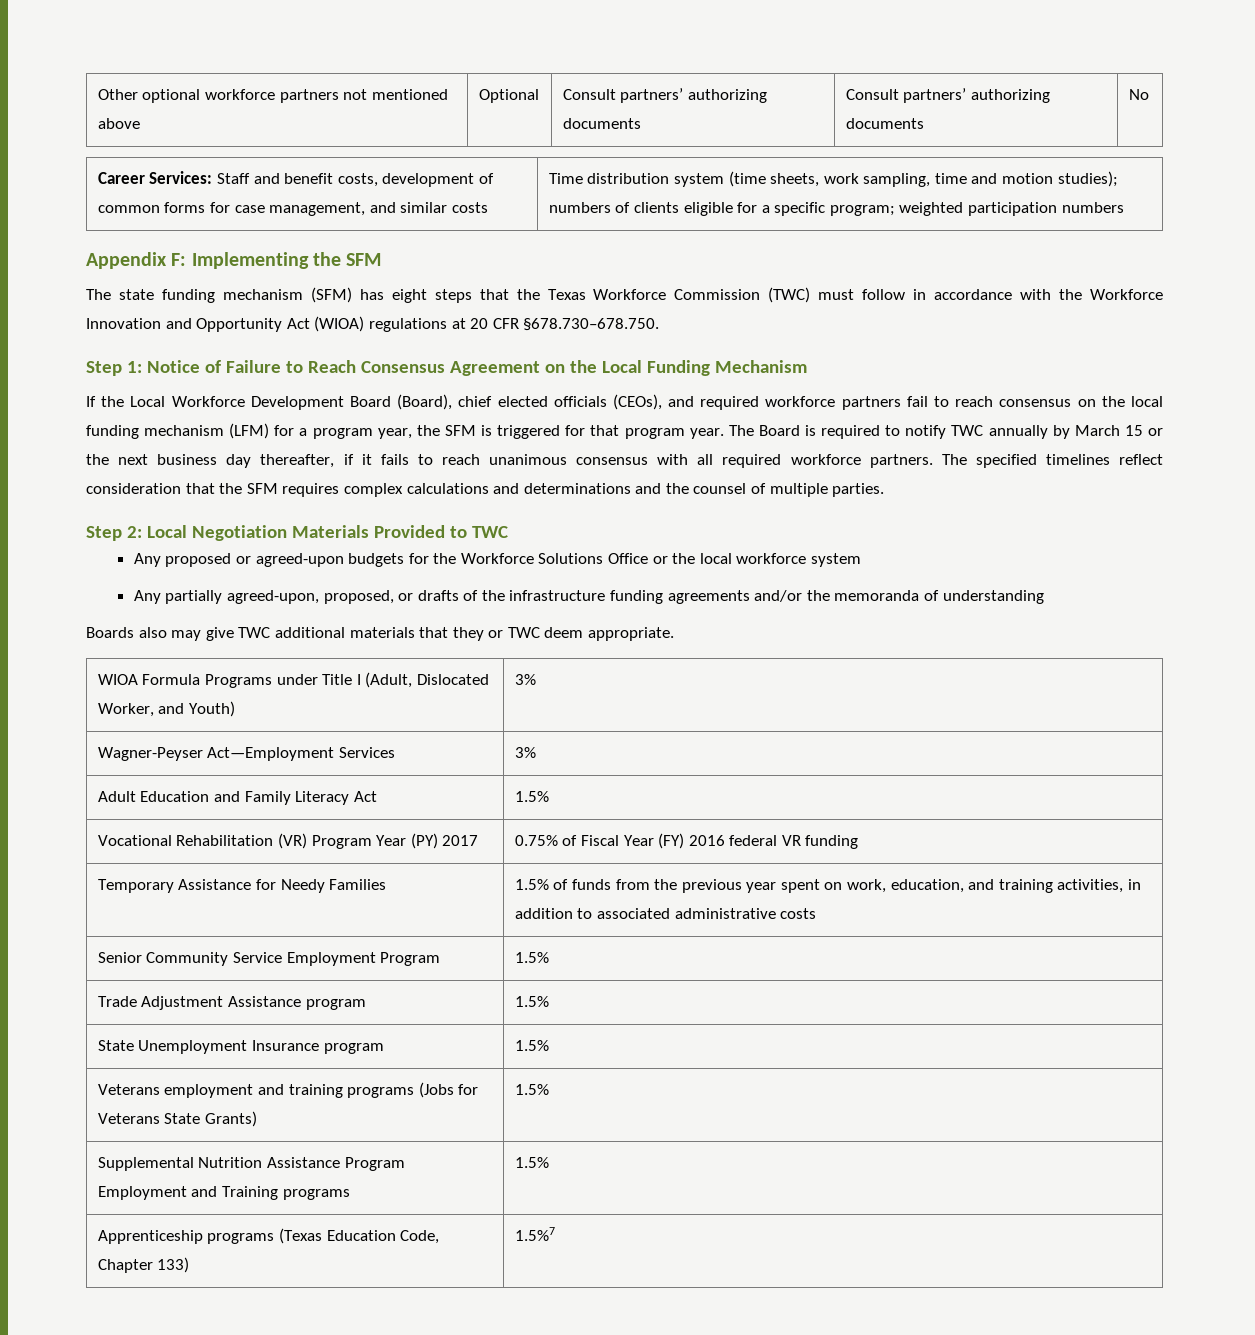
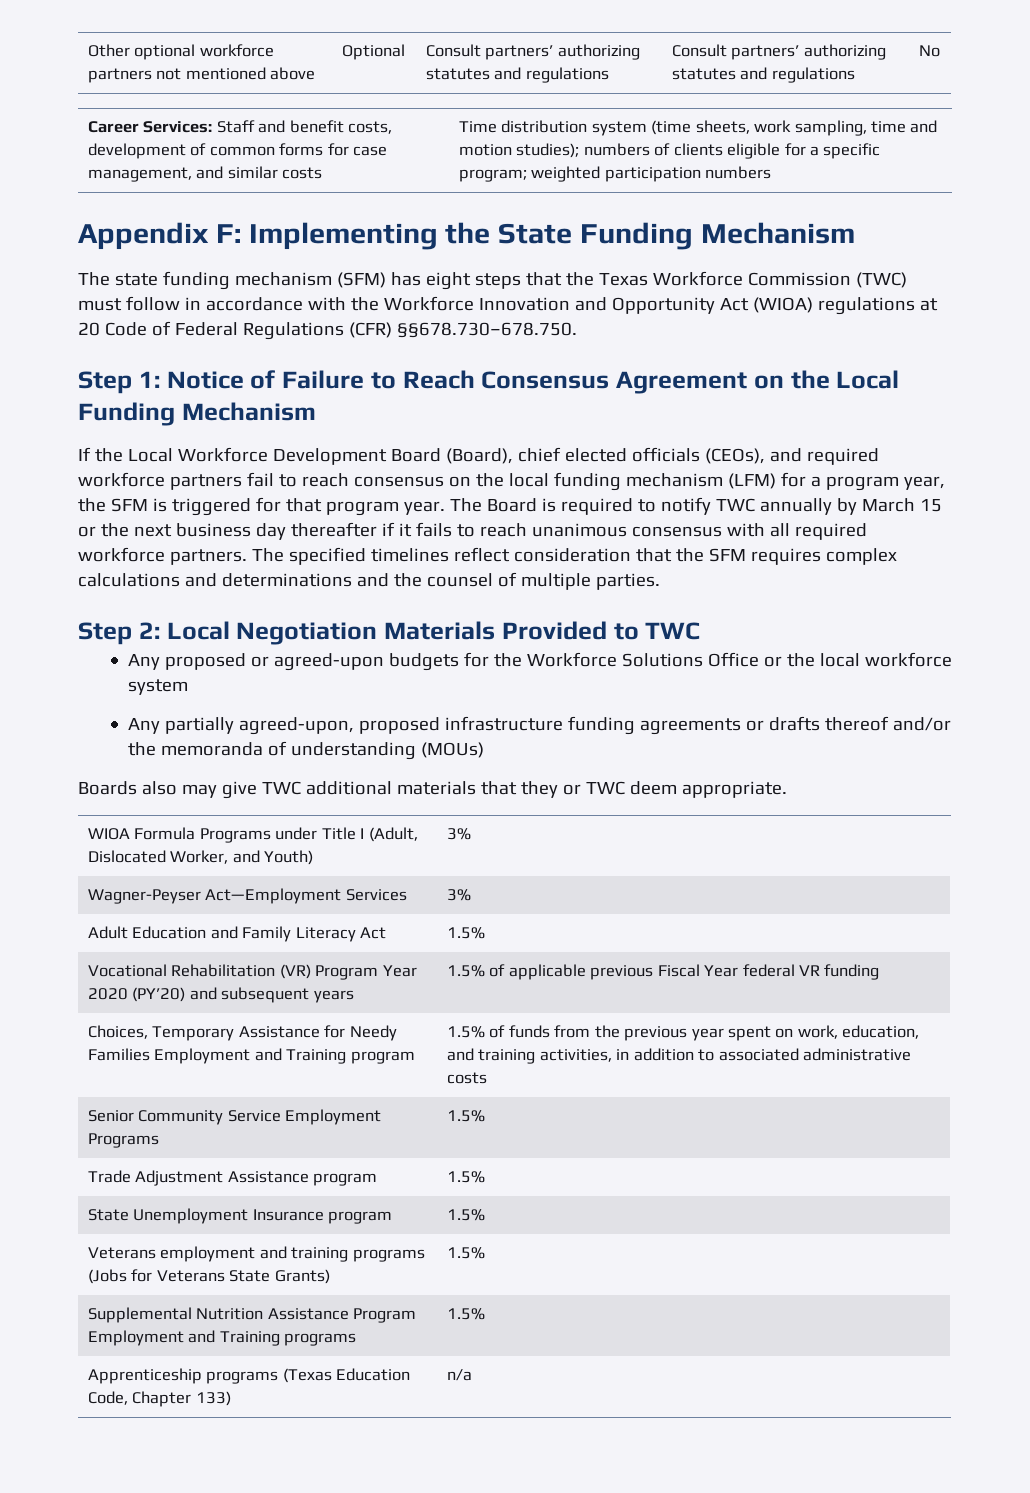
- Other optional workforce partners not mentioned above | Optional | Consult partners’ authorizing documents | Consult partners’ authorizing documents | No
+ Other optional workforce partners not mentioned above | Optional | Consult partners’ authorizing statutes and regulations | Consult partners’ authorizing statutes and regulations | No
- Appendix F: Implementing the SFM
+ Appendix F: Implementing the State Funding Mechanism
- The state funding mechanism (SFM) has eight steps that the Texas Workforce Commission (TWC) must follow in accordance with the Workforce Innovation and Opportunity Act (WIOA) regulations at 20 CFR §678.730–678.750.
+ The state funding mechanism (SFM) has eight steps that the Texas Workforce Commission (TWC) must follow in accordance with the Workforce Innovation and Opportunity Act (WIOA) regulations at 20 Code of Federal Regulations (CFR) §§678.730–678.750.
- The Board is required to notify TWC annually by March 15 or the next business day thereafter, if it fails to reach unanimous consensus with all required workforce partners.
+ The Board is required to notify TWC annually by March 15 or the next business day thereafter if it fails to reach unanimous consensus with all required workforce partners.
- Any partially agreed-upon, proposed, or drafts of the infrastructure funding agreements and/or the memoranda of understanding
+ Any partially agreed-upon, proposed infrastructure funding agreements or drafts thereof and/or the memoranda of understanding (MOUs)
- Vocational Rehabilitation (VR) Program Year (PY) 2017 | 0.75% of Fiscal Year (FY) 2016 federal VR funding
+ Vocational Rehabilitation (VR) Program Year 2020 (PY’20) and subsequent years | 1.5% of applicable previous Fiscal Year federal VR funding
- Temporary Assistance for Needy Families | 1.5% of funds from the previous year spent on work, education, and training activities, in addition to associated administrative costs
+ Choices, Temporary Assistance for Needy Families Employment and Training program | 1.5% of funds from the previous year spent on work, education, and training activities, in addition to associated administrative costs
- Senior Community Service Employment Program | 1.5%
+ Senior Community Service Employment Programs | 1.5%
- Apprenticeship programs (Texas Education Code, Chapter 133) | 1.5%7
+ Apprenticeship programs (Texas Education Code, Chapter 133) | n/a

